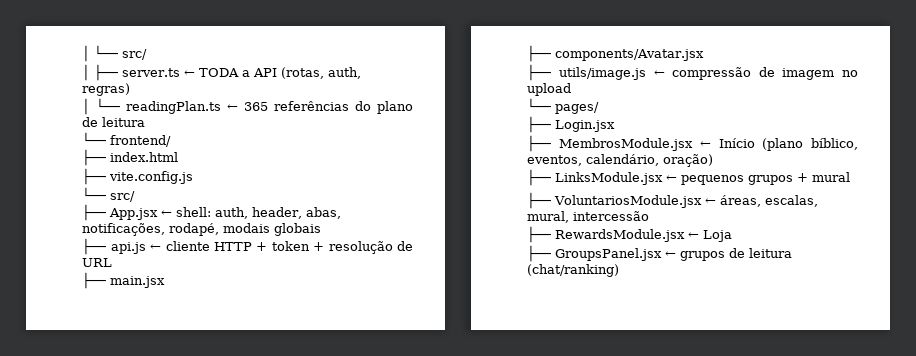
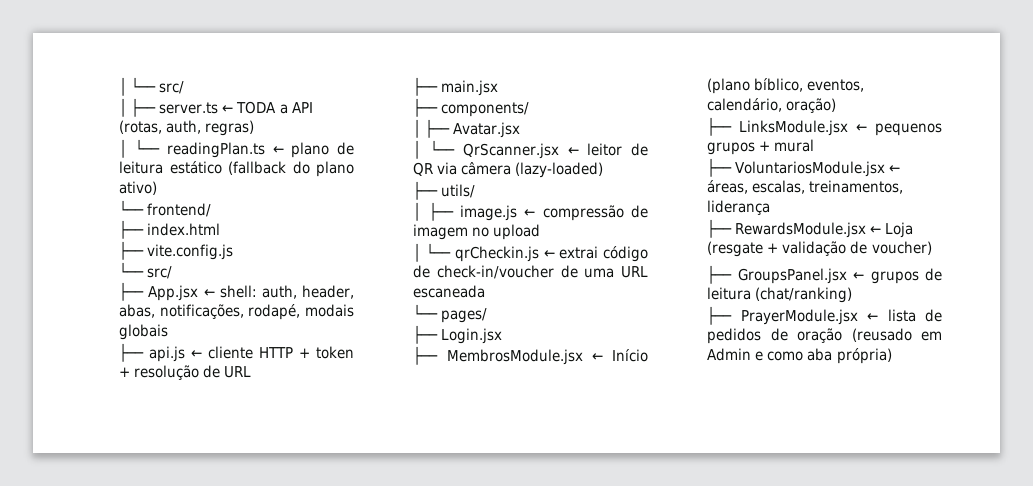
- │ └── readingPlan.ts ← 365 referências do plano de leitura
+ │ └── readingPlan.ts ← plano de leitura estático (fallback do plano ativo)
- ├── components/Avatar.jsx
- ├── utils/image.js ← compressão de imagem no upload
+ ├── components/
+ │ ├── Avatar.jsx
+ │ └── QrScanner.jsx ← leitor de QR via câmera (lazy-loaded)
+ ├── utils/
+ │ ├── image.js ← compressão de imagem no upload
+ │ └── qrCheckin.js ← extrai código de check-in/voucher de uma URL escaneada
- ├── VoluntariosModule.jsx ← áreas, escalas, mural, intercessão
+ ├── VoluntariosModule.jsx ← áreas, escalas, treinamentos, liderança
- ├── RewardsModule.jsx ← Loja
+ ├── RewardsModule.jsx ← Loja (resgate + validação de voucher)
+ ├── PrayerModule.jsx ← lista de pedidos de oração (reusado em Admin e como aba própria)

